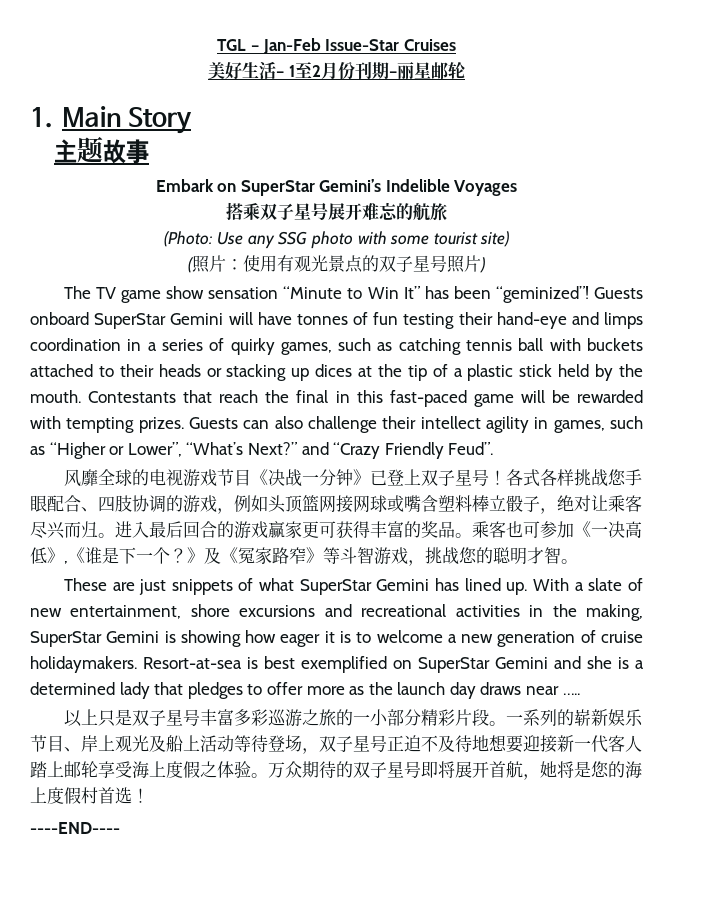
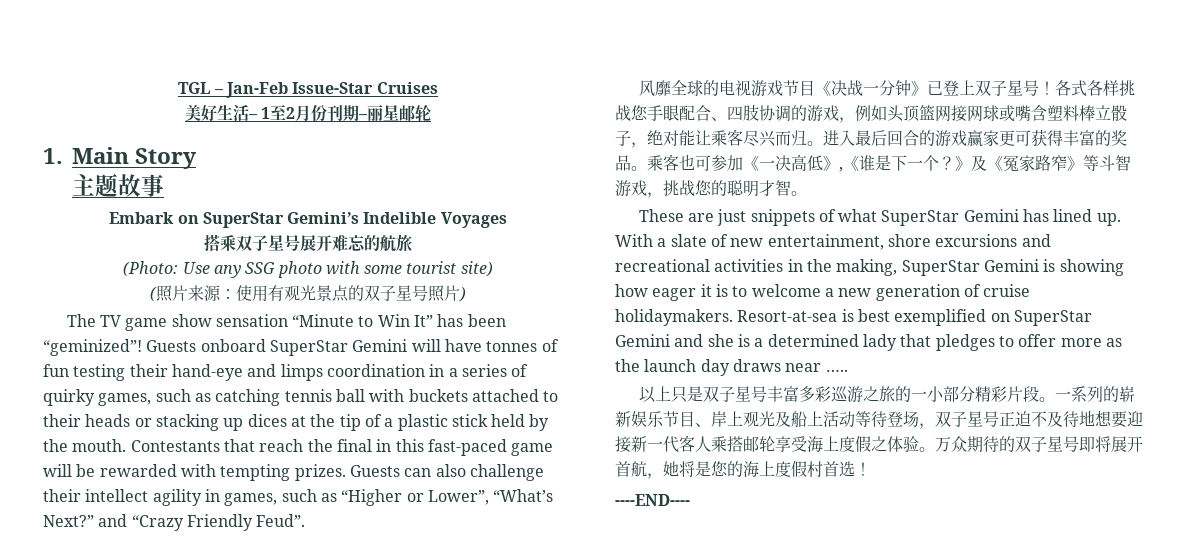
- (照片：使用有观光景点的双子星号照片)
+ (照片来源：使用有观光景点的双子星号照片)
- 各式各样挑战您手眼配合、四肢协调的游戏，例如头顶篮网接网球或嘴含塑料棒立骰子，绝对让乘客尽兴而归。
+ 各式各样挑战您手眼配合、四肢协调的游戏，例如头顶篮网接网球或嘴含塑料棒立骰子，绝对能让乘客尽兴而归。
- 一系列的崭新娱乐节目、岸上观光及船上活动等待登场，双子星号正迫不及待地想要迎接新一代客人踏上邮轮享受海上度假之体验。
+ 一系列的崭新娱乐节目、岸上观光及船上活动等待登场，双子星号正迫不及待地想要迎接新一代客人乘搭邮轮享受海上度假之体验。

